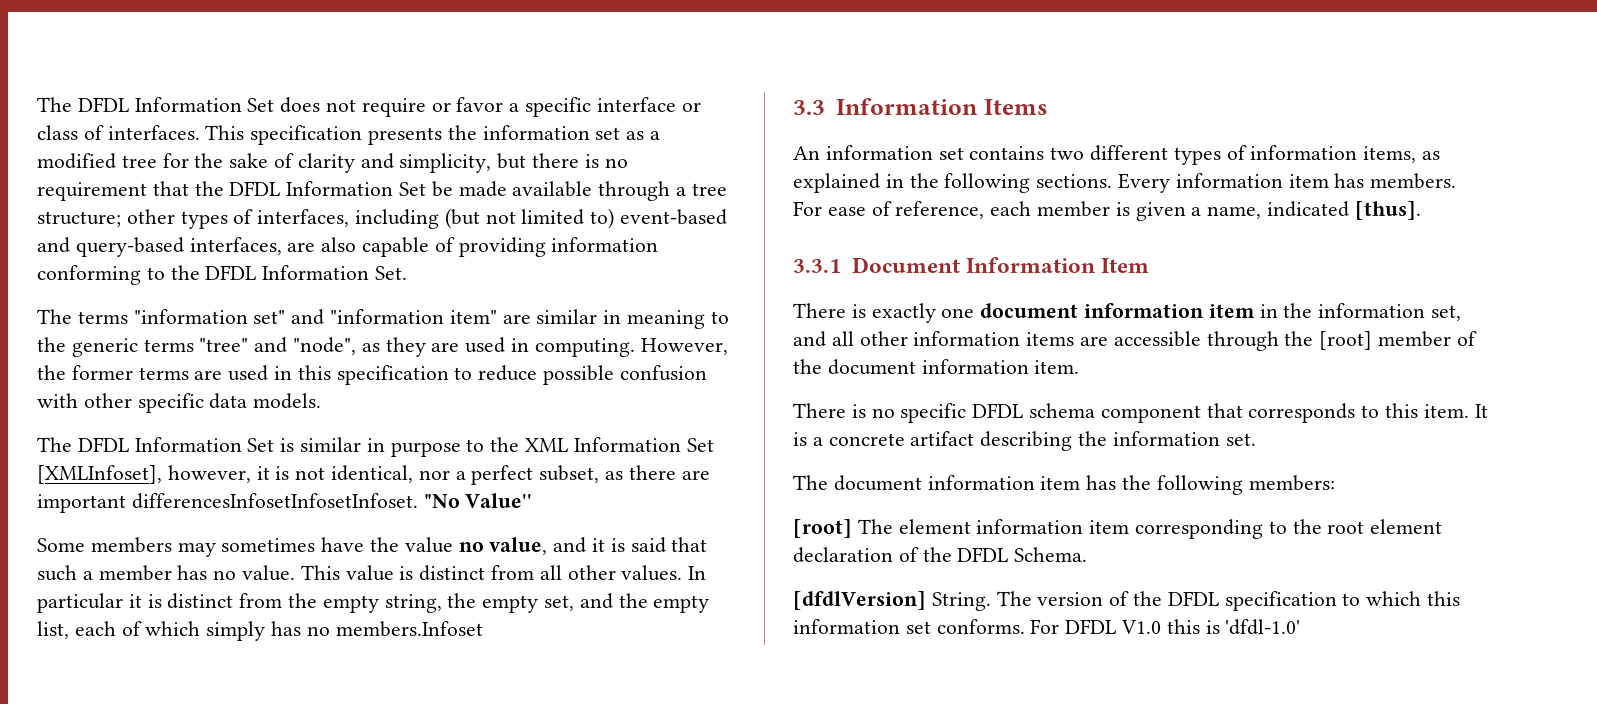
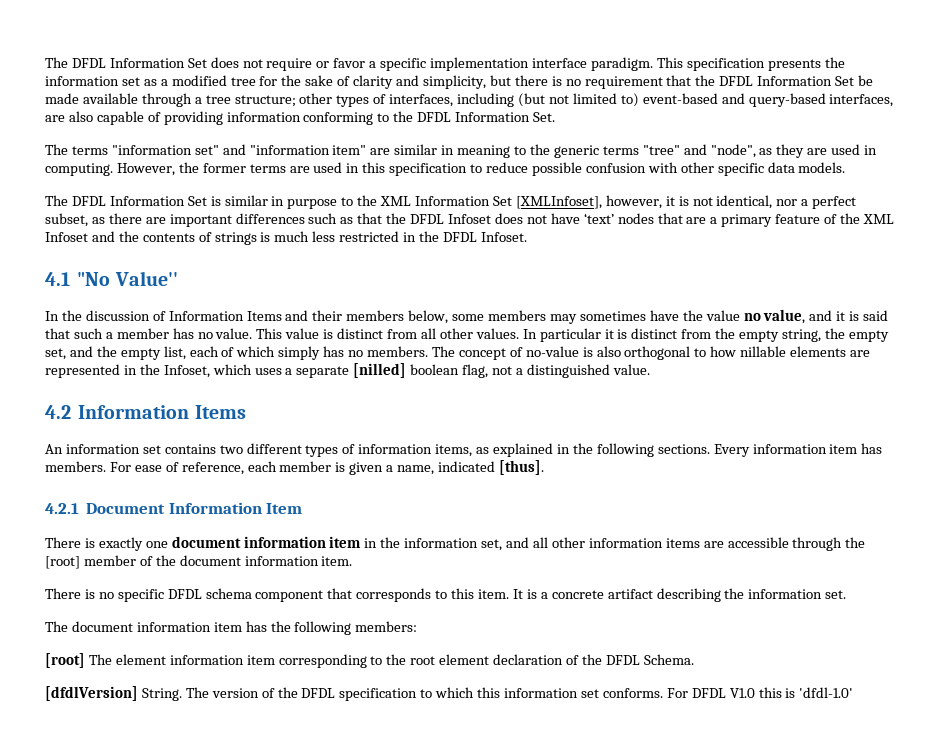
- The DFDL Information Set does not require or favor a specific interface or class of interfaces.
+ The DFDL Information Set does not require or favor a specific implementation interface paradigm.
- The DFDL Information Set is similar in purpose to the XML Information Set [XMLInfoset], however, it is not identical, nor a perfect subset, as there are important differencesInfosetInfosetInfoset. "No Value''
- Some members may sometimes have the value no value, and it is said that such a member has no value.
+ The DFDL Information Set is similar in purpose to the XML Information Set [XMLInfoset], however, it is not identical, nor a perfect subset, as there are important differences such as that the DFDL Infoset does not have ‘text’ nodes that are a primary feature of the XML Infoset and the contents of strings is much less restricted in the DFDL Infoset.
+ 4.1 "No Value''
+ In the discussion of Information Items and their members below, some members may sometimes have the value no value, and it is said that such a member has no value.
- In particular it is distinct from the empty string, the empty set, and the empty list, each of which simply has no members.Infoset
- 3.3 Information Items
+ In particular it is distinct from the empty string, the empty set, and the empty list, each of which simply has no members. The concept of no-value is also orthogonal to how nillable elements are represented in the Infoset, which uses a separate [nilled] boolean flag, not a distinguished value.
+ 4.2 Information Items
- 3.3.1 Document Information Item
+ 4.2.1 Document Information Item

